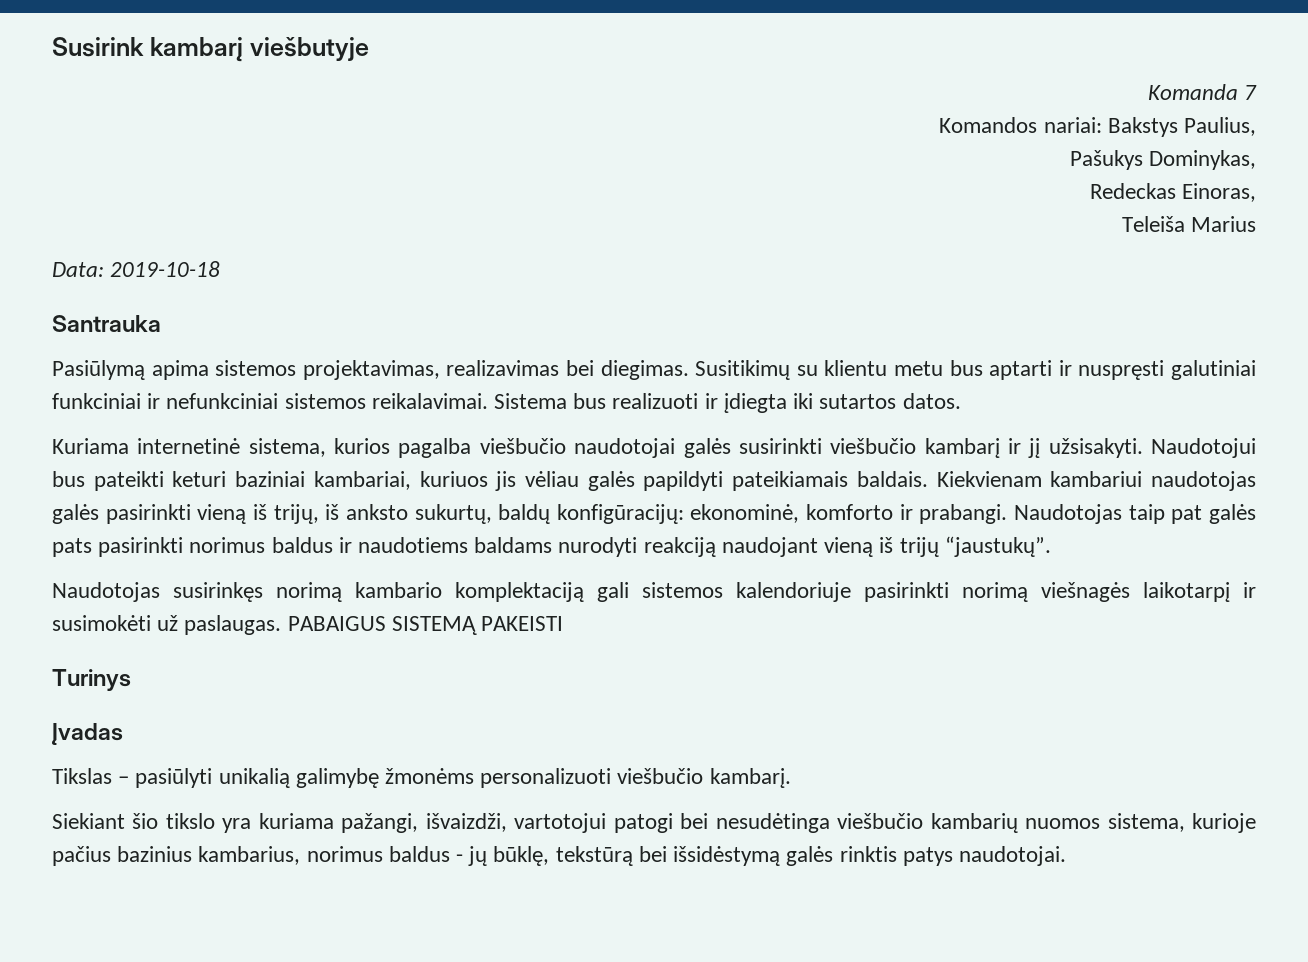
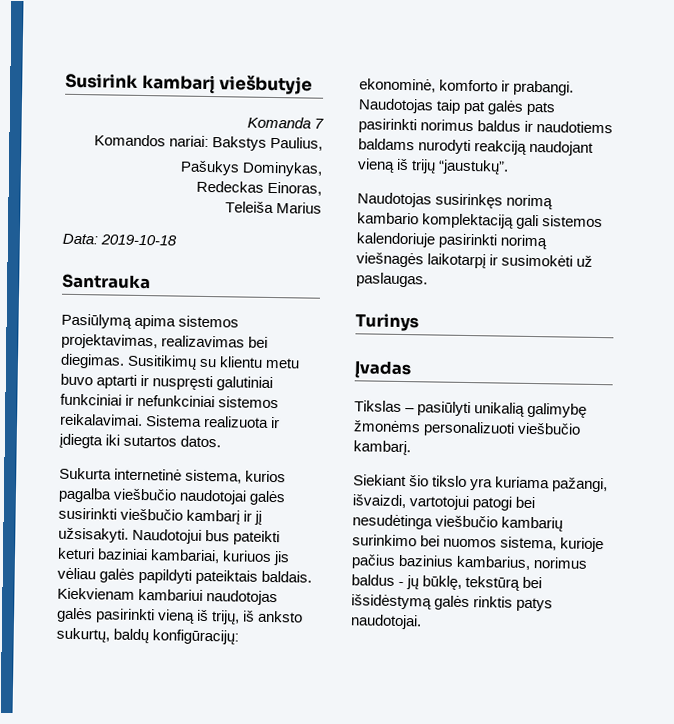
- Susitikimų su klientu metu bus aptarti ir nuspręsti galutiniai funkciniai ir nefunkciniai sistemos reikalavimai.
+ Susitikimų su klientu metu buvo aptarti ir nuspręsti galutiniai funkciniai ir nefunkciniai sistemos reikalavimai.
- Sistema bus realizuoti ir įdiegta iki sutartos datos.
+ Sistema realizuota ir įdiegta iki sutartos datos.
- Kuriama internetinė sistema, kurios pagalba viešbučio naudotojai galės susirinkti viešbučio kambarį ir jį užsisakyti.
+ Sukurta internetinė sistema, kurios pagalba viešbučio naudotojai galės susirinkti viešbučio kambarį ir jį užsisakyti.
- Naudotojui bus pateikti keturi baziniai kambariai, kuriuos jis vėliau galės papildyti pateikiamais baldais.
+ Naudotojui bus pateikti keturi baziniai kambariai, kuriuos jis vėliau galės papildyti pateiktais baldais.
- PABAIGUS SISTEMĄ PAKEISTI
- Siekiant šio tikslo yra kuriama pažangi, išvaizdži, vartotojui patogi bei nesudėtinga viešbučio kambarių nuomos sistema, kurioje pačius bazinius kambarius, norimus baldus - jų būklę, tekstūrą bei išsidėstymą galės rinktis patys naudotojai.
+ Siekiant šio tikslo yra kuriama pažangi, išvaizdi, vartotojui patogi bei nesudėtinga viešbučio kambarių surinkimo bei nuomos sistema, kurioje pačius bazinius kambarius, norimus baldus - jų būklę, tekstūrą bei išsidėstymą galės rinktis patys naudotojai.

